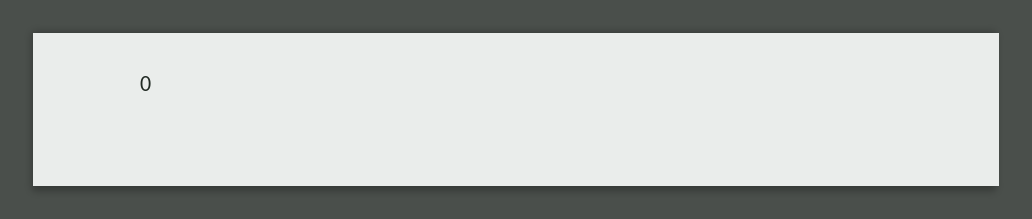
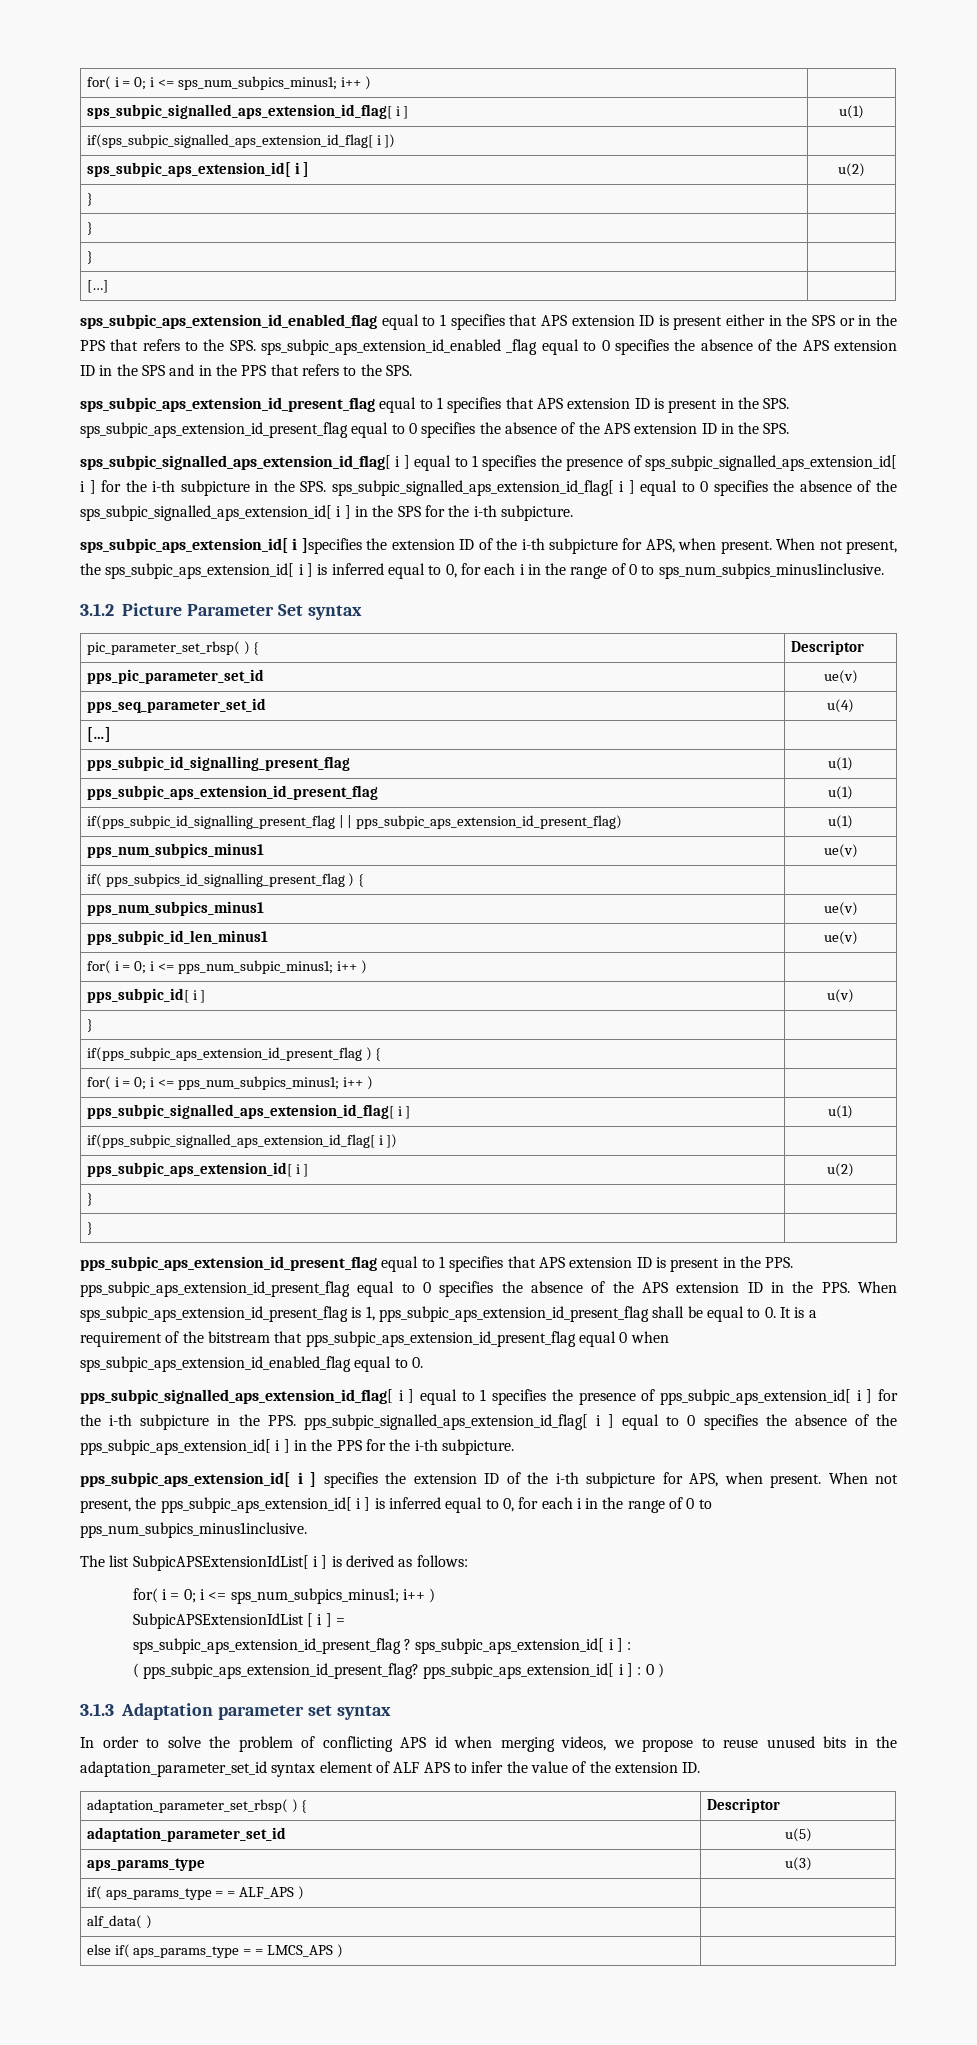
- 0
+ for( i = 0; i <= sps_num_subpics_minus1; i++ ) |
+ sps_subpic_signalled_aps_extension_id_flag[ i ] | u(1)
+ if(sps_subpic_signalled_aps_extension_id_flag[ i ]) |
+ sps_subpic_aps_extension_id[ i ] | u(2)
+ } |
+ } |
+ } |
+ […] |
+ sps_subpic_aps_extension_id_enabled_flag equal to 1 specifies that APS extension ID is present either in the SPS or in the PPS that refers to the SPS. sps_subpic_aps_extension_id_enabled _flag equal to 0 specifies the absence of the APS extension ID in the SPS and in the PPS that refers to the SPS.
+ sps_subpic_aps_extension_id_present_flag equal to 1 specifies that APS extension ID is present in the SPS. sps_subpic_aps_extension_id_present_flag equal to 0 specifies the absence of the APS extension ID in the SPS.
+ sps_subpic_signalled_aps_extension_id_flag[ i ] equal to 1 specifies the presence of sps_subpic_signalled_aps_extension_id[ i ] for the i-th subpicture in the SPS. sps_subpic_signalled_aps_extension_id_flag[ i ] equal to 0 specifies the absence of the sps_subpic_signalled_aps_extension_id[ i ] in the SPS for the i-th subpicture.
+ sps_subpic_aps_extension_id[ i ]specifies the extension ID of the i-th subpicture for APS, when present. When not present, the sps_subpic_aps_extension_id[ i ] is inferred equal to 0, for each i in the range of 0 to sps_num_subpics_minus1inclusive.
+ 3.1.2 Picture Parameter Set syntax
+ pic_parameter_set_rbsp( ) { | Descriptor
+ pps_pic_parameter_set_id | ue(v)
+ pps_seq_parameter_set_id | u(4)
+ […] |
+ pps_subpic_id_signalling_present_flag | u(1)
+ pps_subpic_aps_extension_id_present_flag | u(1)
+ if(pps_subpic_id_signalling_present_flag | | pps_subpic_aps_extension_id_present_flag) | u(1)
+ pps_num_subpics_minus1 | ue(v)
+ if( pps_subpics_id_signalling_present_flag ) { |
+ pps_num_subpics_minus1 | ue(v)
+ pps_subpic_id_len_minus1 | ue(v)
+ for( i = 0; i <= pps_num_subpic_minus1; i++ ) |
+ pps_subpic_id[ i ] | u(v)
+ } |
+ if(pps_subpic_aps_extension_id_present_flag ) { |
+ for( i = 0; i <= pps_num_subpics_minus1; i++ ) |
+ pps_subpic_signalled_aps_extension_id_flag[ i ] | u(1)
+ if(pps_subpic_signalled_aps_extension_id_flag[ i ]) |
+ pps_subpic_aps_extension_id[ i ] | u(2)
+ } |
+ } |
+ pps_subpic_aps_extension_id_present_flag equal to 1 specifies that APS extension ID is present in the PPS. pps_subpic_aps_extension_id_present_flag equal to 0 specifies the absence of the APS extension ID in the PPS. When sps_subpic_aps_extension_id_present_flag is 1, pps_subpic_aps_extension_id_present_flag shall be equal to 0. It is a requirement of the bitstream that pps_subpic_aps_extension_id_present_flag equal 0 when sps_subpic_aps_extension_id_enabled_flag equal to 0.
+ pps_subpic_signalled_aps_extension_id_flag[ i ] equal to 1 specifies the presence of pps_subpic_aps_extension_id[ i ] for the i-th subpicture in the PPS. pps_subpic_signalled_aps_extension_id_flag[ i ] equal to 0 specifies the absence of the pps_subpic_aps_extension_id[ i ] in the PPS for the i-th subpicture.
+ pps_subpic_aps_extension_id[ i ] specifies the extension ID of the i-th subpicture for APS, when present. When not present, the pps_subpic_aps_extension_id[ i ] is inferred equal to 0, for each i in the range of 0 to pps_num_subpics_minus1inclusive.
+ The list SubpicAPSExtensionIdList[ i ] is derived as follows:
+ for( i = 0; i <= sps_num_subpics_minus1; i++ )
+ SubpicAPSExtensionIdList [ i ] =
+ sps_subpic_aps_extension_id_present_flag ? sps_subpic_aps_extension_id[ i ] :
+ ( pps_subpic_aps_extension_id_present_flag? pps_subpic_aps_extension_id[ i ] : 0 )
+ 3.1.3 Adaptation parameter set syntax
+ In order to solve the problem of conflicting APS id when merging videos, we propose to reuse unused bits in the adaptation_parameter_set_id syntax element of ALF APS to infer the value of the extension ID.
+ adaptation_parameter_set_rbsp( ) { | Descriptor
+ adaptation_parameter_set_id | u(5)
+ aps_params_type | u(3)
+ if( aps_params_type = = ALF_APS ) |
+ alf_data( ) |
+ else if( aps_params_type = = LMCS_APS ) |

